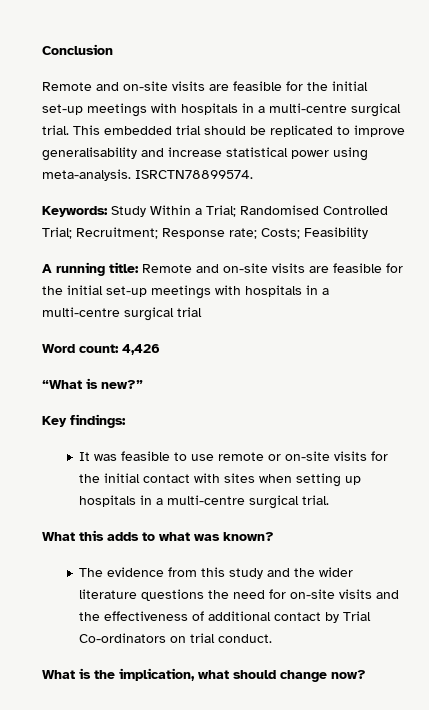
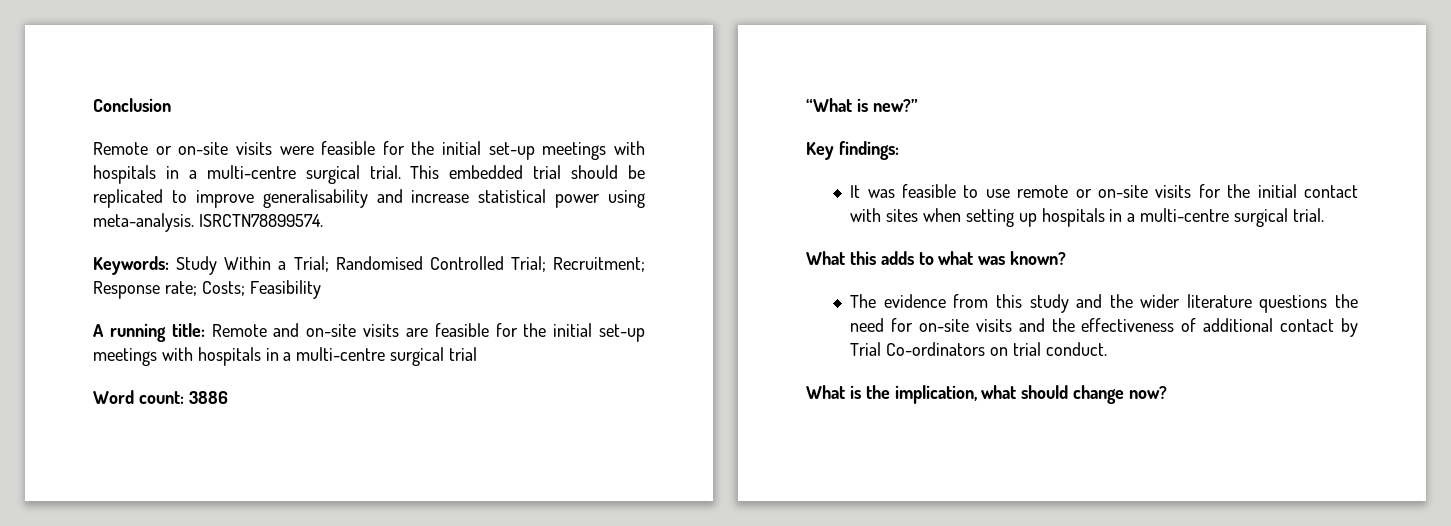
- Remote and on-site visits are feasible for the initial set-up meetings with hospitals in a multi-centre surgical trial.
+ Remote or on-site visits were feasible for the initial set-up meetings with hospitals in a multi-centre surgical trial.
- Word count: 4,426
+ Word count: 3886

